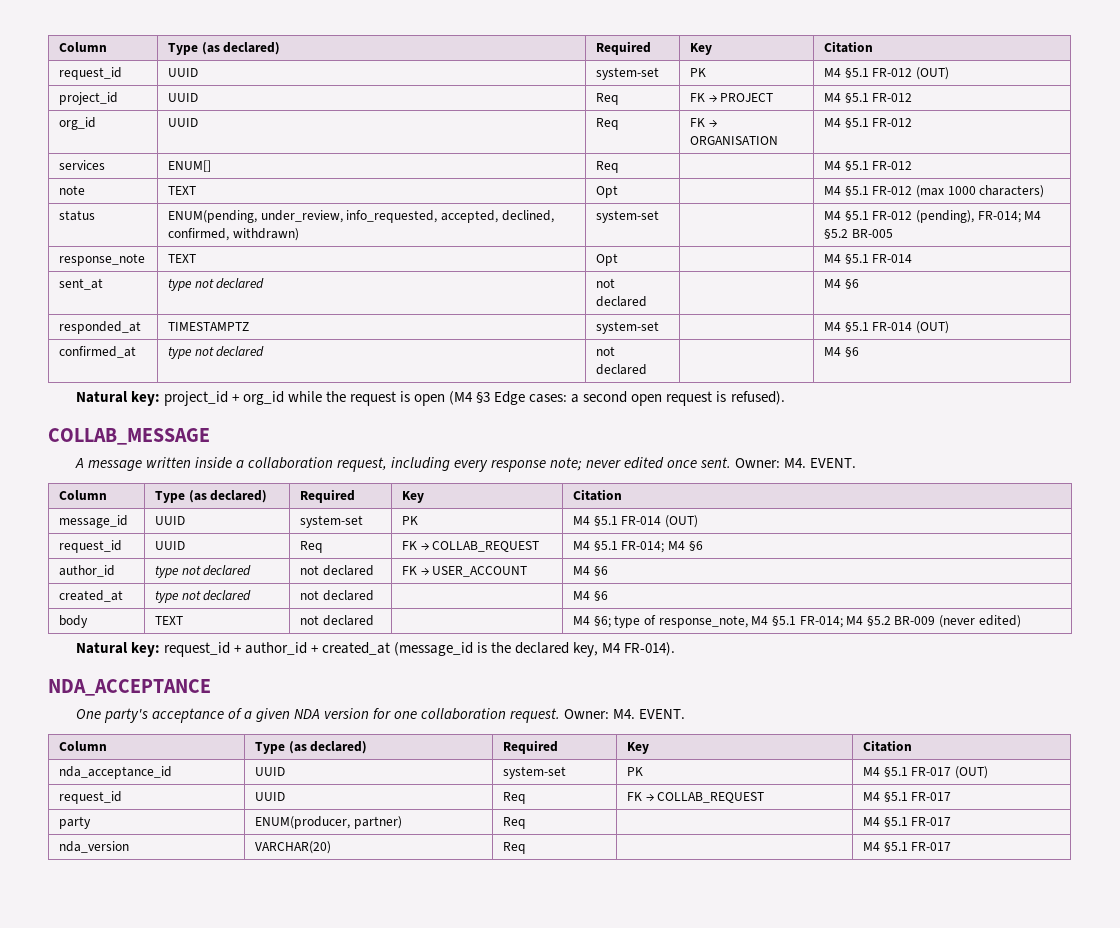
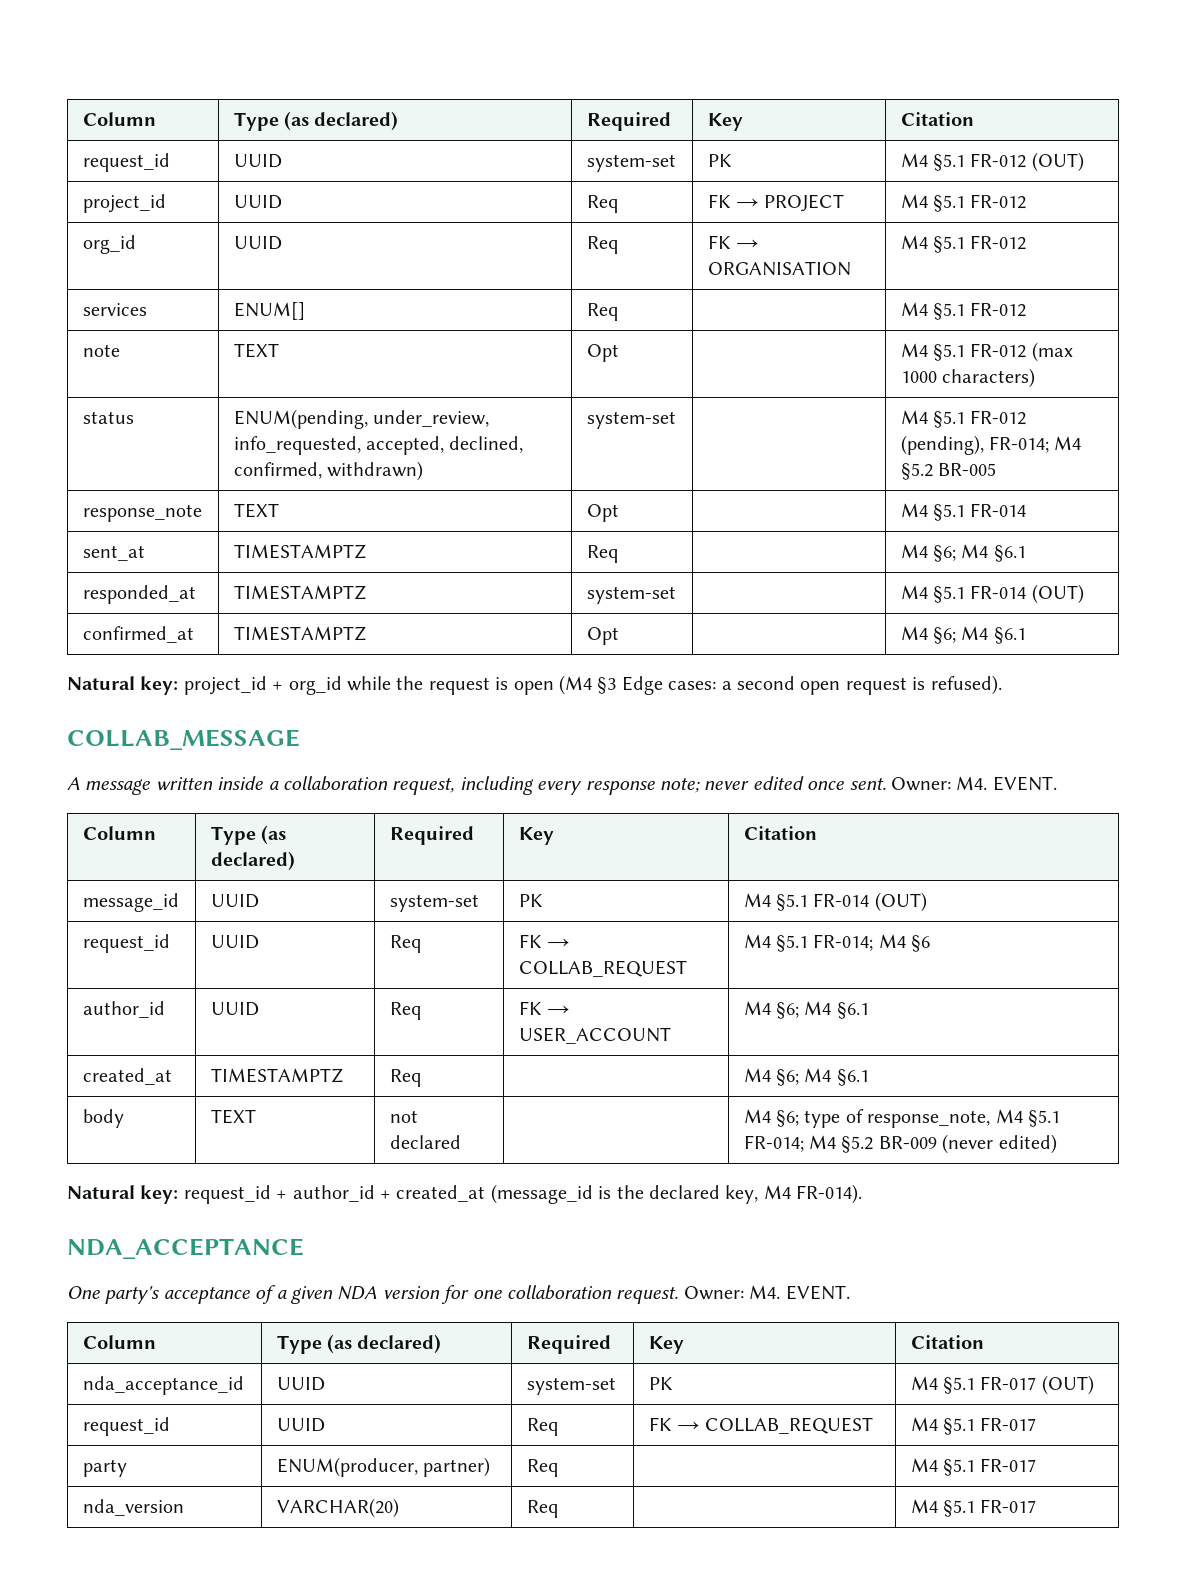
- sent_at | type not declared | not declared | | M4 §6
+ sent_at | TIMESTAMPTZ | Req | | M4 §6; M4 §6.1
- confirmed_at | type not declared | not declared | | M4 §6
+ confirmed_at | TIMESTAMPTZ | Opt | | M4 §6; M4 §6.1
- author_id | type not declared | not declared | FK → USER_ACCOUNT | M4 §6
- created_at | type not declared | not declared | | M4 §6
+ author_id | UUID | Req | FK → USER_ACCOUNT | M4 §6; M4 §6.1
+ created_at | TIMESTAMPTZ | Req | | M4 §6; M4 §6.1

